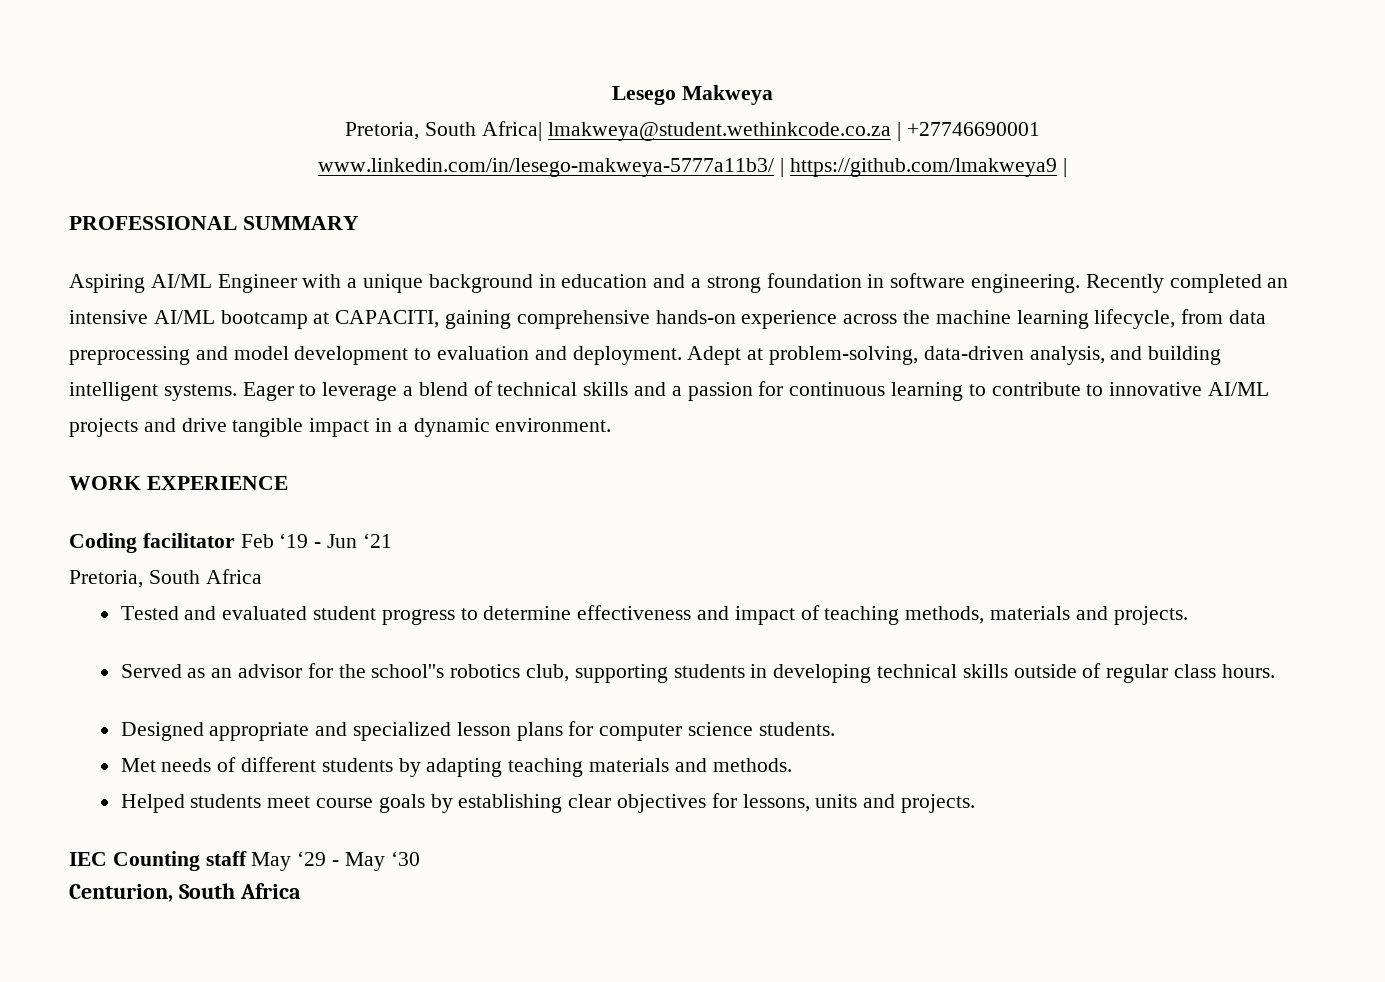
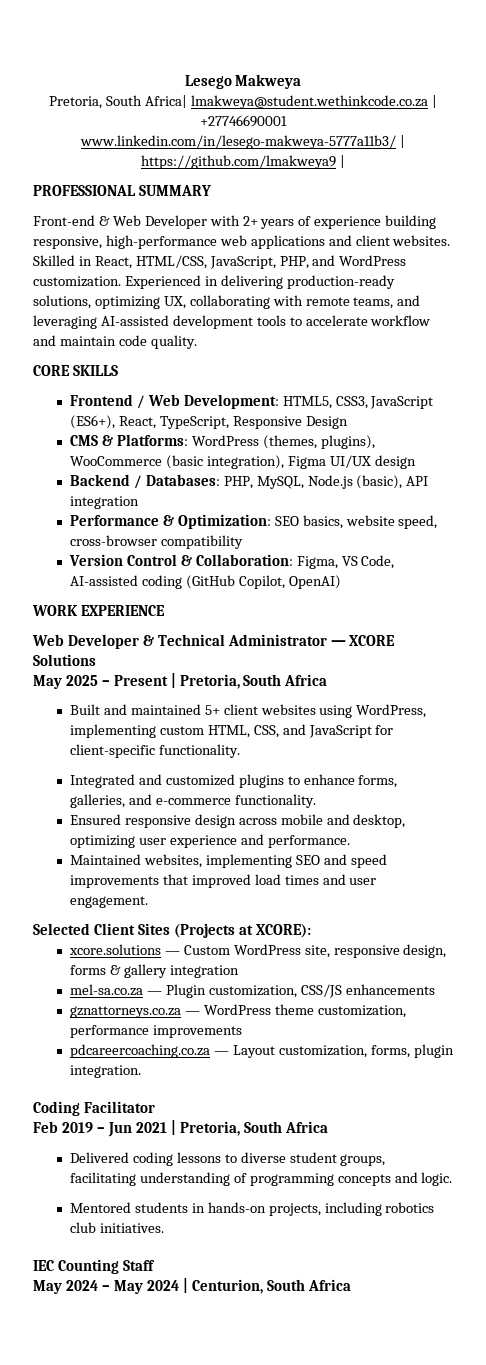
- Aspiring AI/ML Engineer with a unique background in education and a strong foundation in software engineering. Recently completed an intensive AI/ML bootcamp at CAPACITI, gaining comprehensive hands-on experience across the machine learning lifecycle, from data preprocessing and model development to evaluation and deployment. Adept at problem-solving, data-driven analysis, and building intelligent systems. Eager to leverage a blend of technical skills and a passion for continuous learning to contribute to innovative AI/ML projects and drive tangible impact in a dynamic environment.
+ Front-end & Web Developer with 2+ years of experience building responsive, high-performance web applications and client websites. Skilled in React, HTML/CSS, JavaScript, PHP, and WordPress customization. Experienced in delivering production-ready solutions, optimizing UX, collaborating with remote teams, and leveraging AI-assisted development tools to accelerate workflow and maintain code quality.
+ CORE SKILLS
+ Frontend / Web Development: HTML5, CSS3, JavaScript (ES6+), React, TypeScript, Responsive Design
+ CMS & Platforms: WordPress (themes, plugins), WooCommerce (basic integration), Figma UI/UX design
+ Backend / Databases: PHP, MySQL, Node.js (basic), API integration
+ Performance & Optimization: SEO basics, website speed, cross-browser compatibility
+ Version Control & Collaboration: Figma, VS Code, AI-assisted coding (GitHub Copilot, OpenAI)
  WORK EXPERIENCE
- Coding facilitator Feb ‘19 - Jun ‘21
- Pretoria, South Africa
- Tested and evaluated student progress to determine effectiveness and impact of teaching methods, materials and projects.
- Served as an advisor for the school''s robotics club, supporting students in developing technical skills outside of regular class hours.
- Designed appropriate and specialized lesson plans for computer science students.
- Met needs of different students by adapting teaching materials and methods.
- Helped students meet course goals by establishing clear objectives for lessons, units and projects.
- IEC Counting staff May ‘29 - May ‘30
- Centurion, South Africa
+ Web Developer & Technical Administrator — XCORE Solutions
+ May 2025 – Present | Pretoria, South Africa
+ Built and maintained 5+ client websites using WordPress, implementing custom HTML, CSS, and JavaScript for client-specific functionality.
+ Integrated and customized plugins to enhance forms, galleries, and e-commerce functionality.
+ Ensured responsive design across mobile and desktop, optimizing user experience and performance.
+ Maintained websites, implementing SEO and speed improvements that improved load times and user engagement.
+ Selected Client Sites (Projects at XCORE):
+ xcore.solutions — Custom WordPress site, responsive design, forms & gallery integration
+ mel-sa.co.za — Plugin customization, CSS/JS enhancements
+ gznattorneys.co.za — WordPress theme customization, performance improvements
+ pdcareercoaching.co.za — Layout customization, forms, plugin integration.
+ Coding Facilitator
+ Feb 2019 – Jun 2021 | Pretoria, South Africa
+ Delivered coding lessons to diverse student groups, facilitating understanding of programming concepts and logic.
+ Mentored students in hands-on projects, including robotics club initiatives.
+ IEC Counting Staff
+ May 2024 – May 2024 | Centurion, South Africa

